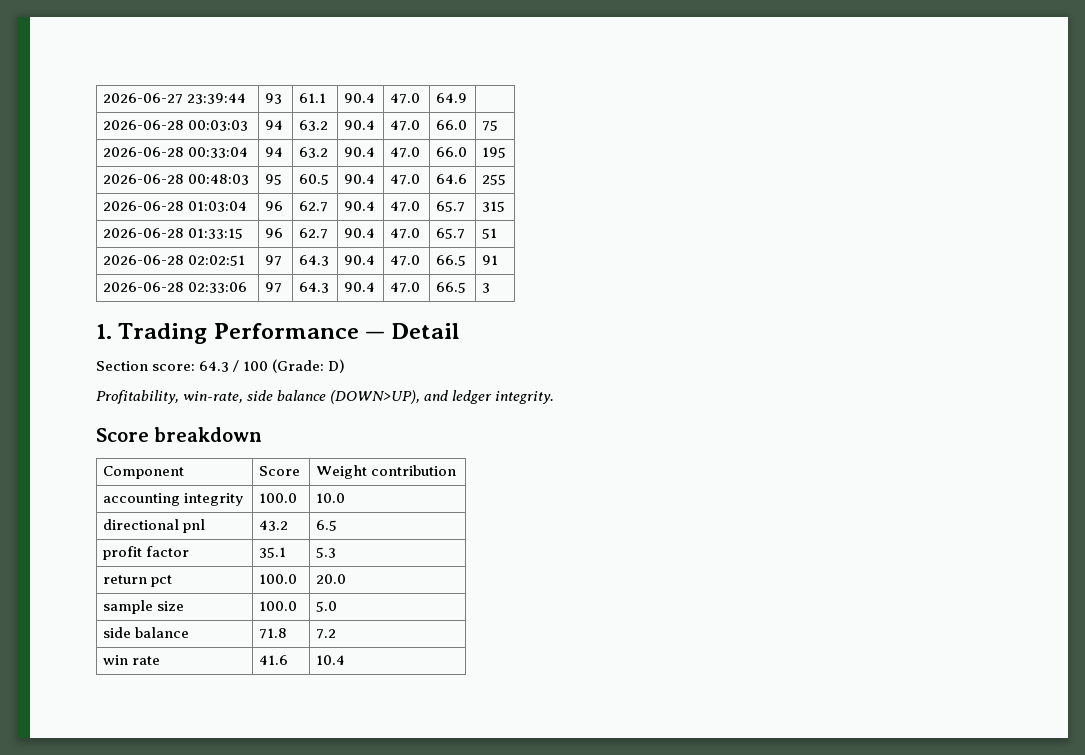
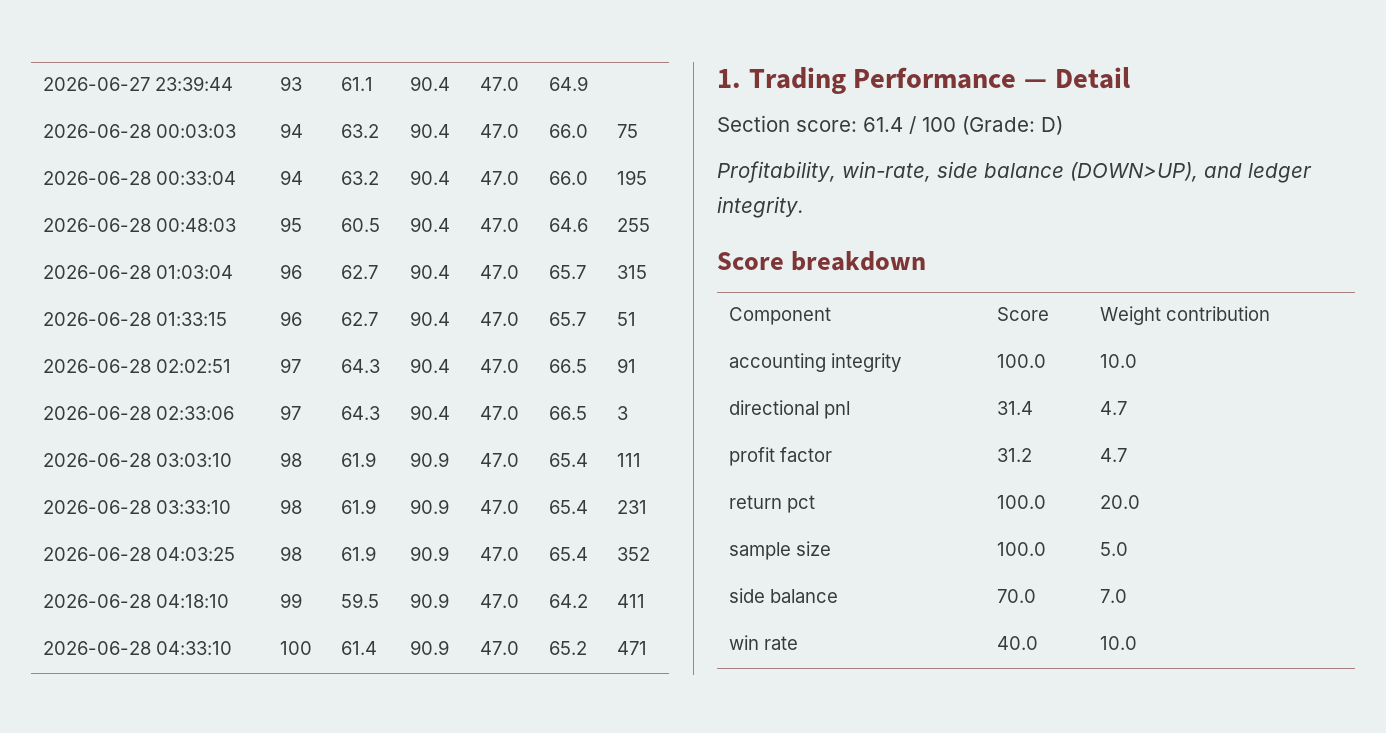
+ 2026-06-28 03:03:10 | 98 | 61.9 | 90.9 | 47.0 | 65.4 | 111
+ 2026-06-28 03:33:10 | 98 | 61.9 | 90.9 | 47.0 | 65.4 | 231
+ 2026-06-28 04:03:25 | 98 | 61.9 | 90.9 | 47.0 | 65.4 | 352
+ 2026-06-28 04:18:10 | 99 | 59.5 | 90.9 | 47.0 | 64.2 | 411
+ 2026-06-28 04:33:10 | 100 | 61.4 | 90.9 | 47.0 | 65.2 | 471
- Section score: 64.3 / 100 (Grade: D)
+ Section score: 61.4 / 100 (Grade: D)
- directional pnl | 43.2 | 6.5
+ directional pnl | 31.4 | 4.7
- profit factor | 35.1 | 5.3
+ profit factor | 31.2 | 4.7
- side balance | 71.8 | 7.2
+ side balance | 70.0 | 7.0
- win rate | 41.6 | 10.4
+ win rate | 40.0 | 10.0

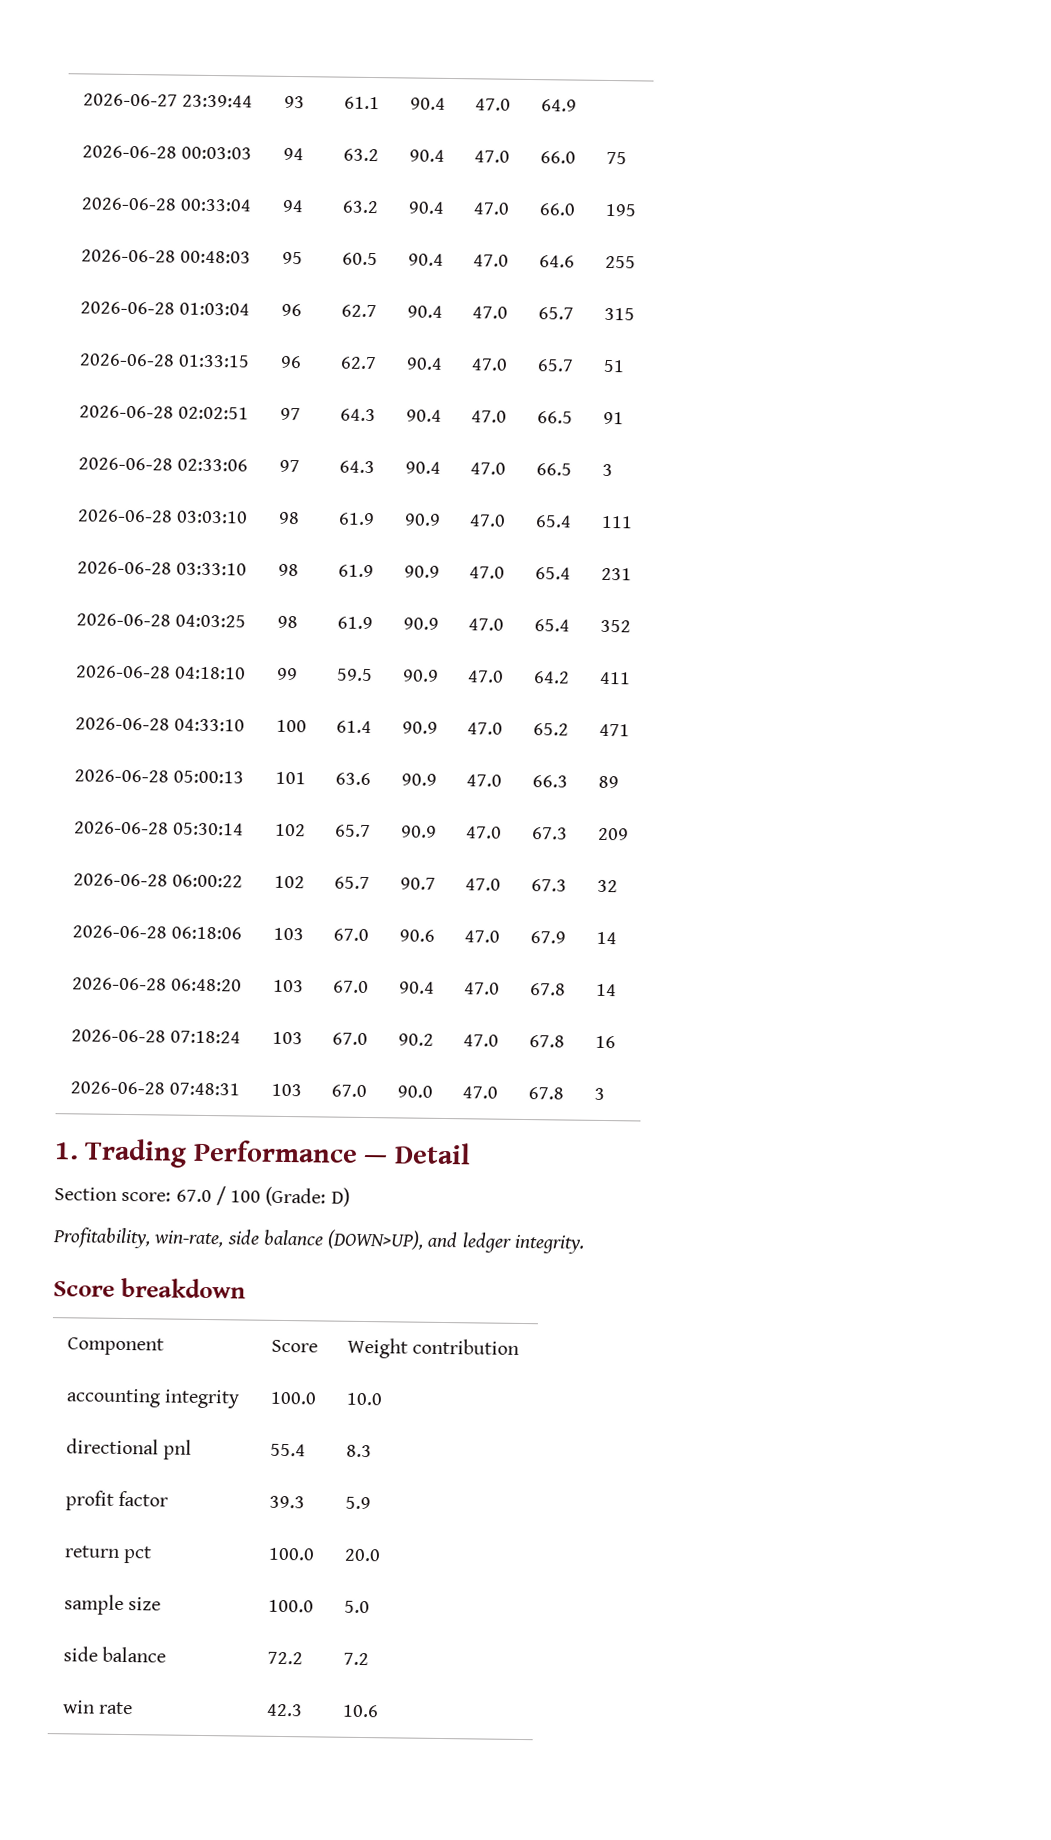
+ 2026-06-28 05:00:13 | 101 | 63.6 | 90.9 | 47.0 | 66.3 | 89
+ 2026-06-28 05:30:14 | 102 | 65.7 | 90.9 | 47.0 | 67.3 | 209
+ 2026-06-28 06:00:22 | 102 | 65.7 | 90.7 | 47.0 | 67.3 | 32
+ 2026-06-28 06:18:06 | 103 | 67.0 | 90.6 | 47.0 | 67.9 | 14
+ 2026-06-28 06:48:20 | 103 | 67.0 | 90.4 | 47.0 | 67.8 | 14
+ 2026-06-28 07:18:24 | 103 | 67.0 | 90.2 | 47.0 | 67.8 | 16
+ 2026-06-28 07:48:31 | 103 | 67.0 | 90.0 | 47.0 | 67.8 | 3
- Section score: 61.4 / 100 (Grade: D)
+ Section score: 67.0 / 100 (Grade: D)
- directional pnl | 31.4 | 4.7
+ directional pnl | 55.4 | 8.3
- profit factor | 31.2 | 4.7
+ profit factor | 39.3 | 5.9
- side balance | 70.0 | 7.0
+ side balance | 72.2 | 7.2
- win rate | 40.0 | 10.0
+ win rate | 42.3 | 10.6

